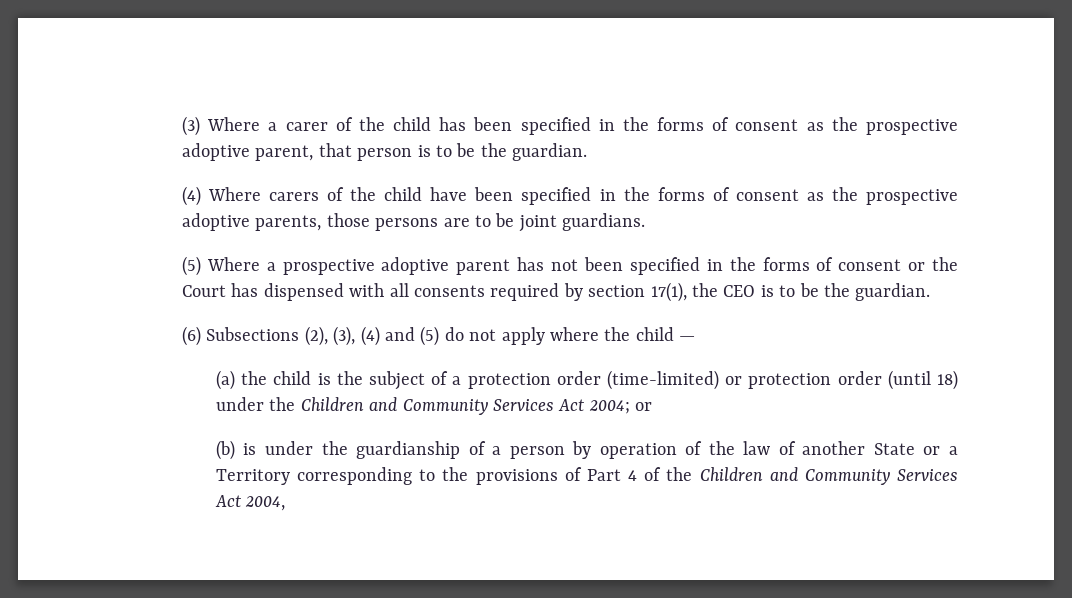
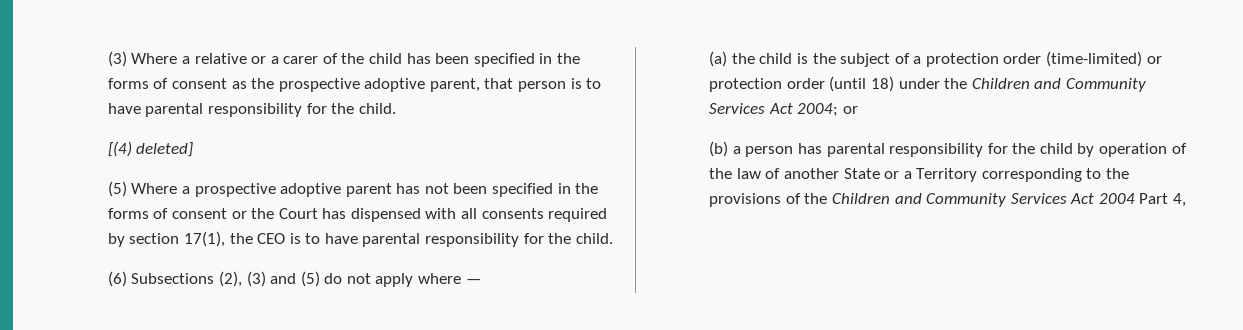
- (3) Where a carer of the child has been specified in the forms of consent as the prospective adoptive parent, that person is to be the guardian.
- (4) Where carers of the child have been specified in the forms of consent as the prospective adoptive parents, those persons are to be joint guardians.
+ (3) Where a relative or a carer of the child has been specified in the forms of consent as the prospective adoptive parent, that person is to have parental responsibility for the child.
+ [(4) deleted]
- (5) Where a prospective adoptive parent has not been specified in the forms of consent or the Court has dispensed with all consents required by section 17(1), the CEO is to be the guardian.
+ (5) Where a prospective adoptive parent has not been specified in the forms of consent or the Court has dispensed with all consents required by section 17(1), the CEO is to have parental responsibility for the child.
- (6) Subsections (2), (3), (4) and (5) do not apply where the child —
+ (6) Subsections (2), (3) and (5) do not apply where —
- (b) is under the guardianship of a person by operation of the law of another State or a Territory corresponding to the provisions of Part 4 of the Children and Community Services Act 2004,
+ (b) a person has parental responsibility for the child by operation of the law of another State or a Territory corresponding to the provisions of the Children and Community Services Act 2004 Part 4,

